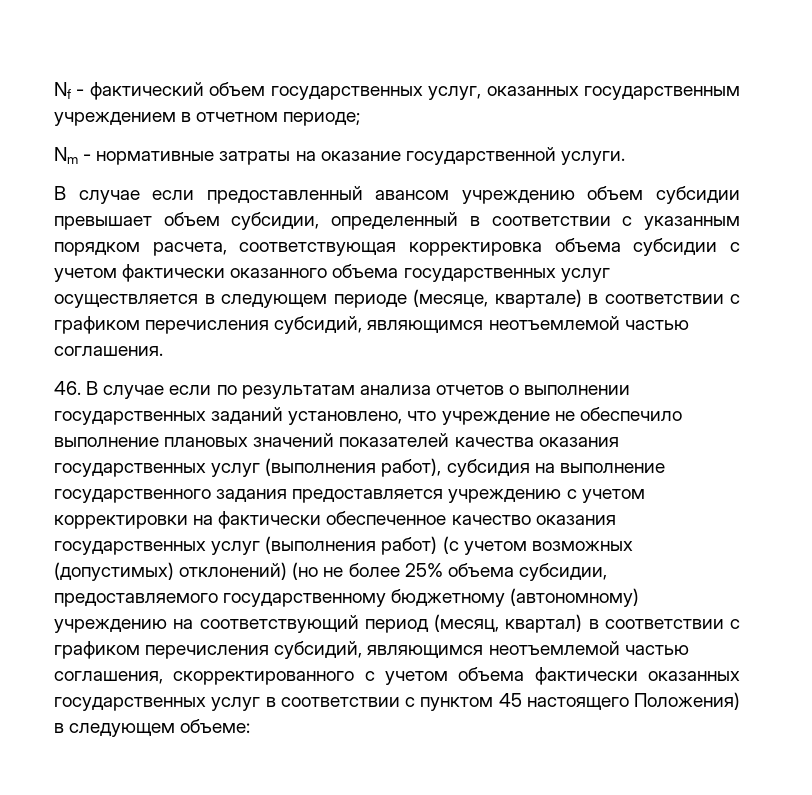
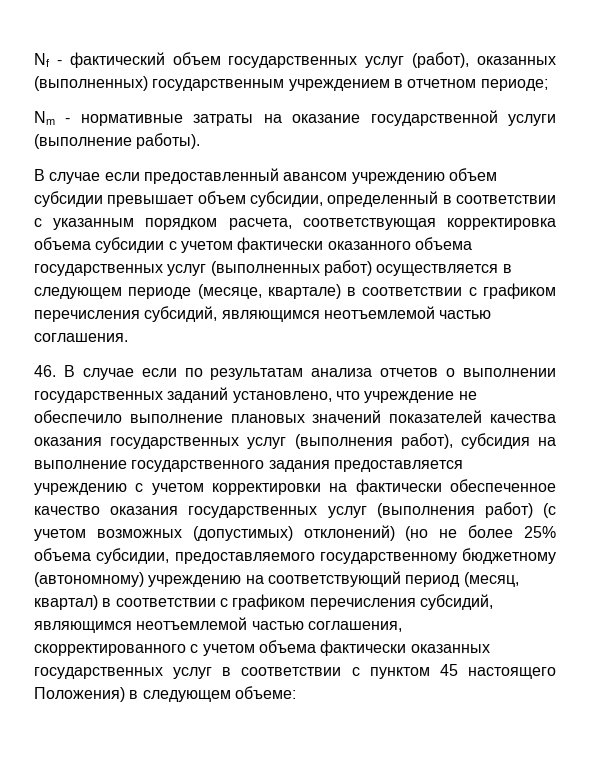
- Nf - фактический объем государственных услуг, оказанных государственным учреждением в отчетном периоде;
+ Nf - фактический объем государственных услуг (работ), оказанных (выполненных) государственным учреждением в отчетном периоде;
- Nm - нормативные затраты на оказание государственной услуги.
+ Nm - нормативные затраты на оказание государственной услуги (выполнение работы).
- В случае если предоставленный авансом учреждению объем субсидии превышает объем субсидии, определенный в соответствии с указанным порядком расчета, соответствующая корректировка объема субсидии с учетом фактически оказанного объема государственных услуг осуществляется в следующем периоде (месяце, квартале) в соответствии с графиком перечисления субсидий, являющимся неотъемлемой частью соглашения.
+ В случае если предоставленный авансом учреждению объем субсидии превышает объем субсидии, определенный в соответствии с указанным порядком расчета, соответствующая корректировка объема субсидии с учетом фактически оказанного объема государственных услуг (выполненных работ) осуществляется в следующем периоде (месяце, квартале) в соответствии с графиком перечисления субсидий, являющимся неотъемлемой частью соглашения.

